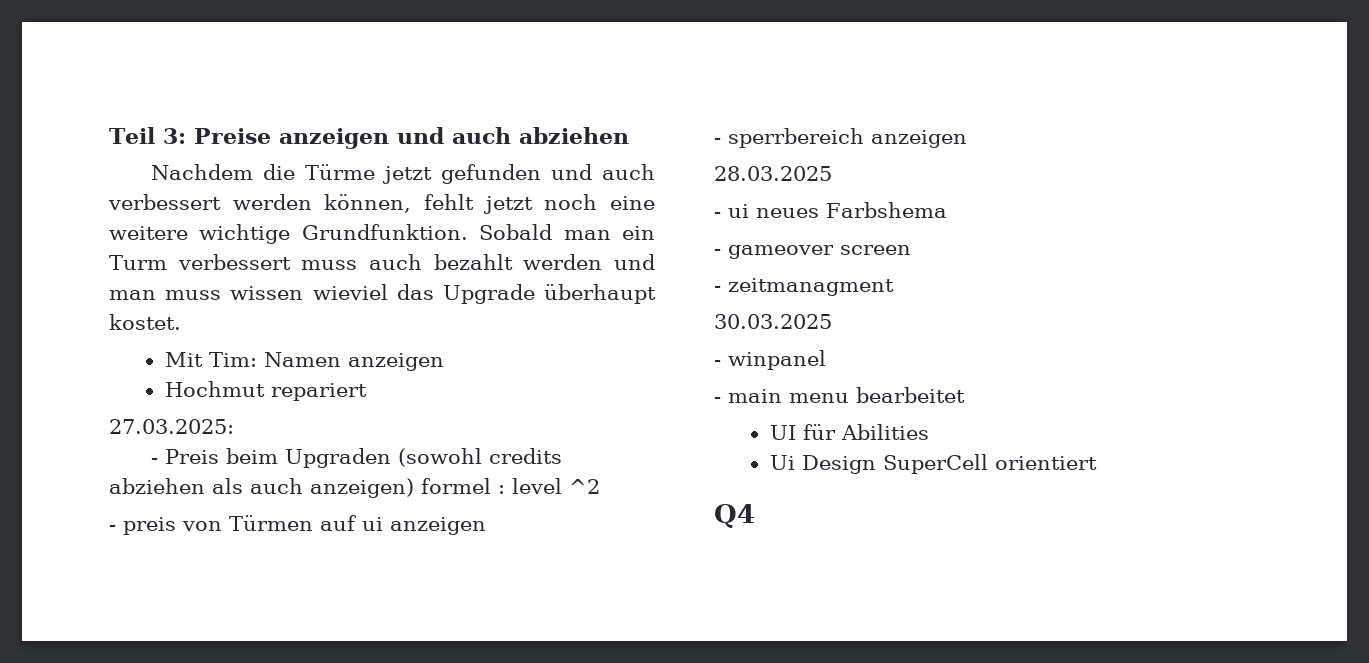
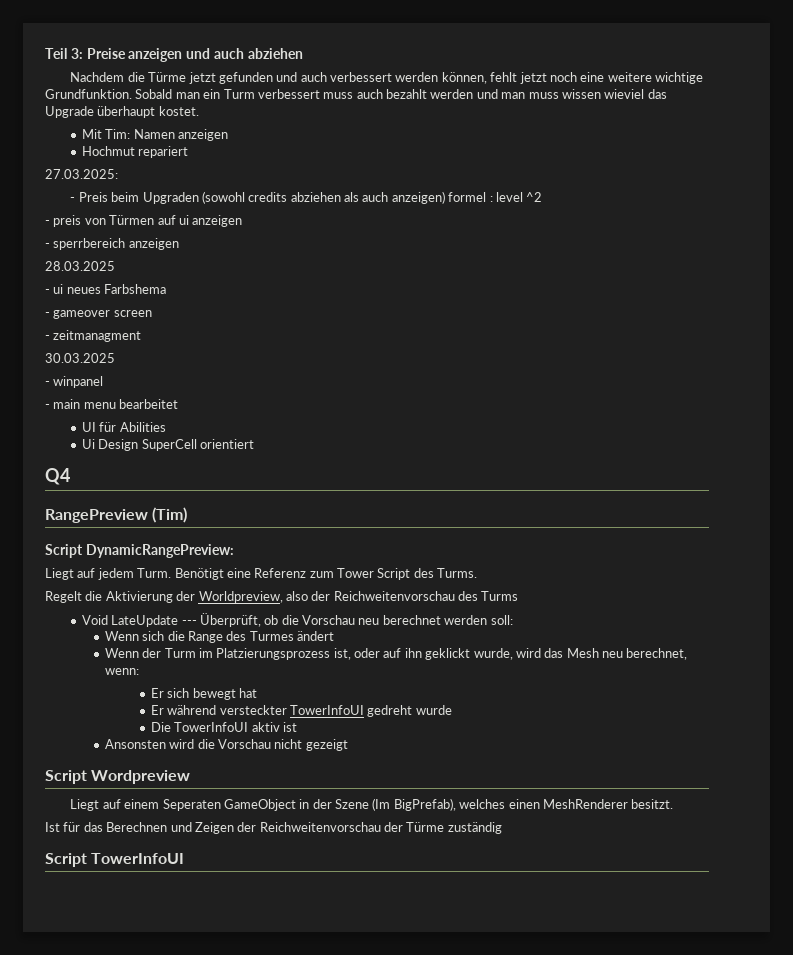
+ RangePreview (Tim)
+ Script DynamicRangePreview:
+ Liegt auf jedem Turm. Benötigt eine Referenz zum Tower Script des Turms.
+ Regelt die Aktivierung der Worldpreview, also der Reichweitenvorschau des Turms
+ Void LateUpdate --- Überprüft, ob die Vorschau neu berechnet werden soll:
+ Wenn sich die Range des Turmes ändert
+ Wenn der Turm im Platzierungsprozess ist, oder auf ihn geklickt wurde, wird das Mesh neu berechnet, wenn:
+ Er sich bewegt hat
+ Er während versteckter TowerInfoUI gedreht wurde
+ Die TowerInfoUI aktiv ist
+ Ansonsten wird die Vorschau nicht gezeigt
+ Script Wordpreview
+ Liegt auf einem Seperaten GameObject in der Szene (Im BigPrefab), welches einen MeshRenderer besitzt.
+ Ist für das Berechnen und Zeigen der Reichweitenvorschau der Türme zuständig
+ Script TowerInfoUI

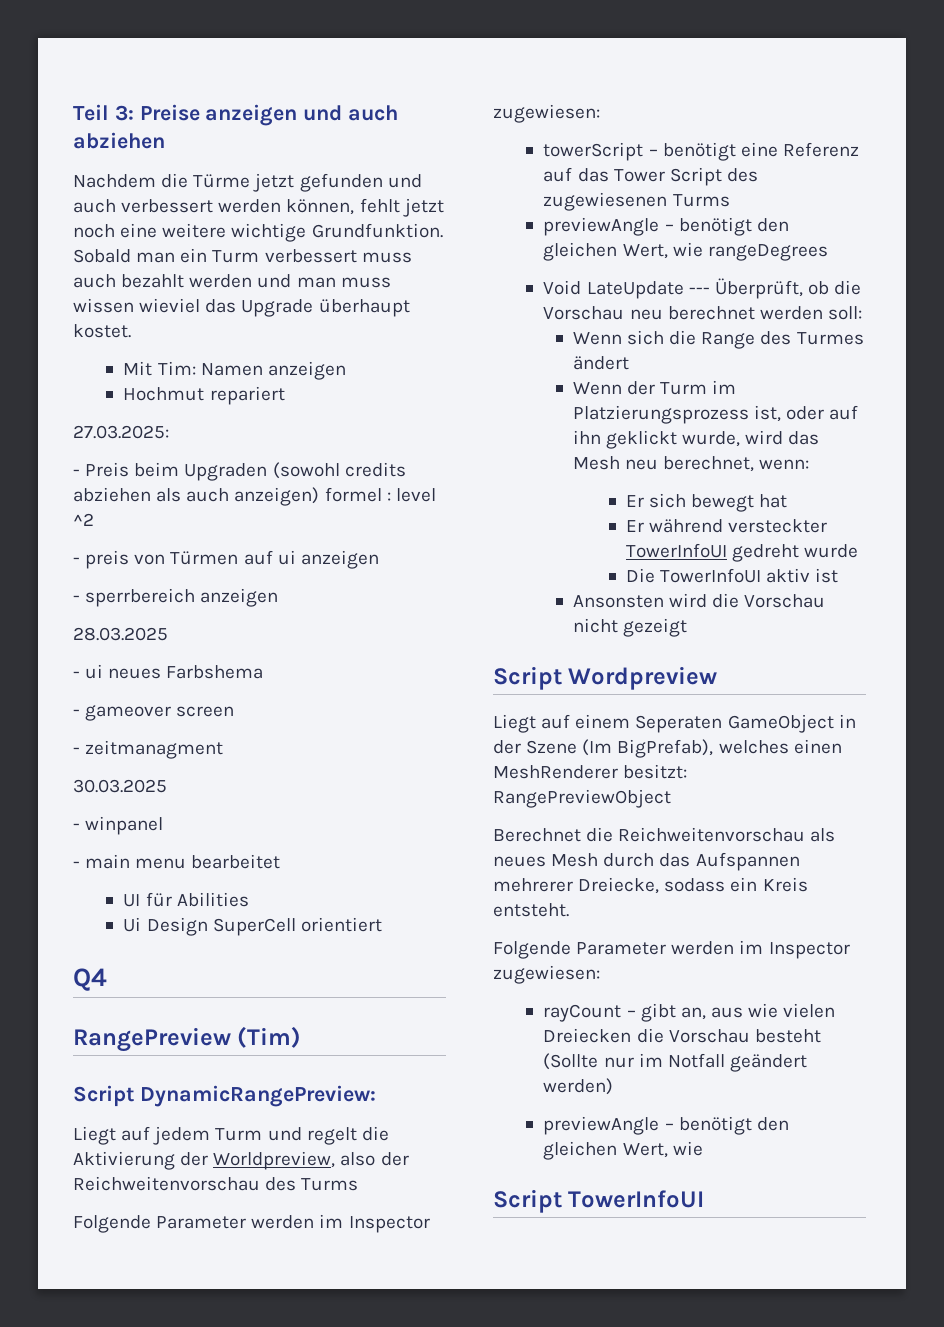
- Liegt auf jedem Turm. Benötigt eine Referenz zum Tower Script des Turms.
- Regelt die Aktivierung der Worldpreview, also der Reichweitenvorschau des Turms
+ Liegt auf jedem Turm und regelt die Aktivierung der Worldpreview, also der Reichweitenvorschau des Turms
+ Folgende Parameter werden im Inspector zugewiesen:
+ towerScript – benötigt eine Referenz auf das Tower Script des zugewiesenen Turms
+ previewAngle – benötigt den gleichen Wert, wie rangeDegrees
- Liegt auf einem Seperaten GameObject in der Szene (Im BigPrefab), welches einen MeshRenderer besitzt.
- Ist für das Berechnen und Zeigen der Reichweitenvorschau der Türme zuständig
+ Liegt auf einem Seperaten GameObject in der Szene (Im BigPrefab), welches einen MeshRenderer besitzt: RangePreviewObject
+ Berechnet die Reichweitenvorschau als neues Mesh durch das Aufspannen mehrerer Dreiecke, sodass ein Kreis entsteht.
+ Folgende Parameter werden im Inspector zugewiesen:
+ rayCount – gibt an, aus wie vielen Dreiecken die Vorschau besteht (Sollte nur im Notfall geändert werden)
+ previewAngle – benötigt den gleichen Wert, wie

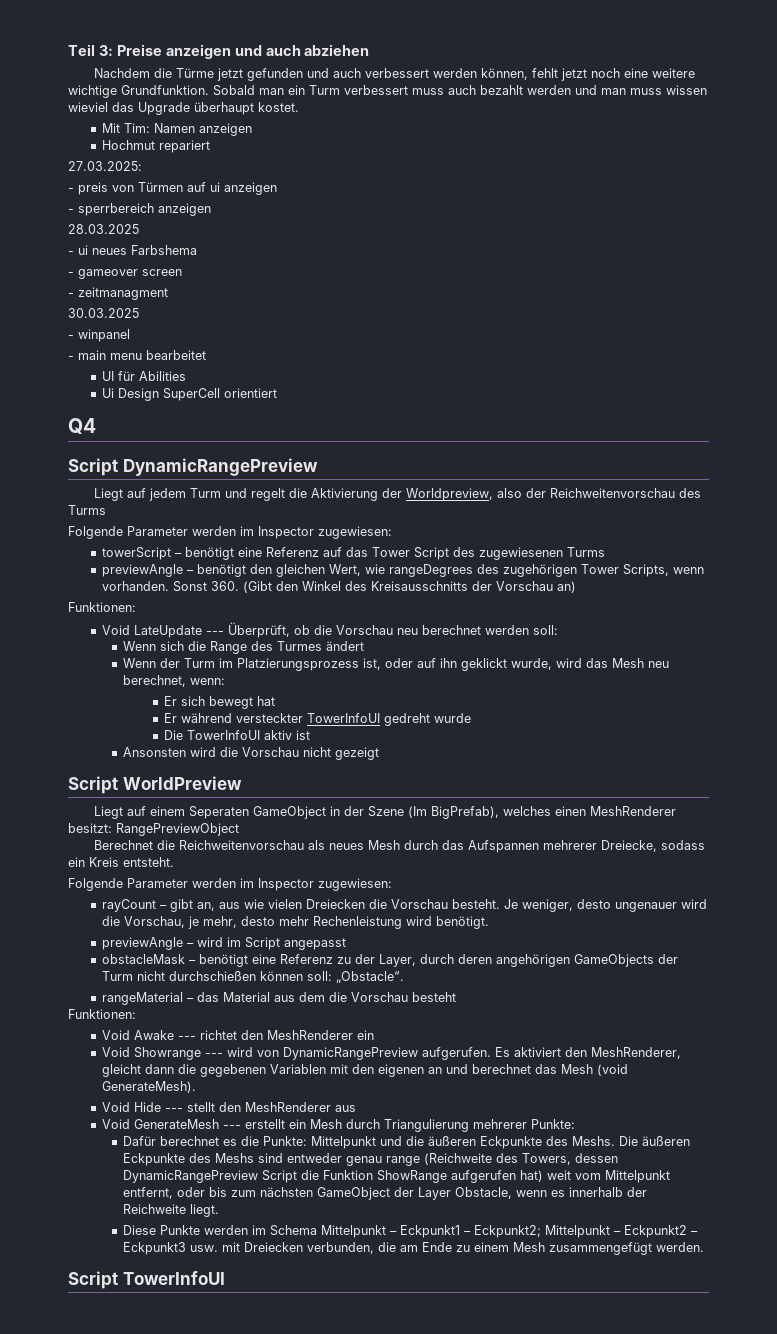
- - Preis beim Upgraden (sowohl credits abziehen als auch anzeigen) formel : level ^2
- RangePreview (Tim)
- Script DynamicRangePreview:
+ Script DynamicRangePreview
- previewAngle – benötigt den gleichen Wert, wie rangeDegrees
+ previewAngle – benötigt den gleichen Wert, wie rangeDegrees des zugehörigen Tower Scripts, wenn vorhanden. Sonst 360. (Gibt den Winkel des Kreisausschnitts der Vorschau an)
+ Funktionen:
- Script Wordpreview
+ Script WorldPreview
- rayCount – gibt an, aus wie vielen Dreiecken die Vorschau besteht (Sollte nur im Notfall geändert werden)
- previewAngle – benötigt den gleichen Wert, wie
+ rayCount – gibt an, aus wie vielen Dreiecken die Vorschau besteht. Je weniger, desto ungenauer wird die Vorschau, je mehr, desto mehr Rechenleistung wird benötigt.
+ previewAngle – wird im Script angepasst
+ obstacleMask – benötigt eine Referenz zu der Layer, durch deren angehörigen GameObjects der Turm nicht durchschießen können soll: „Obstacle“.
+ rangeMaterial – das Material aus dem die Vorschau besteht
+ Funktionen:
+ Void Awake --- richtet den MeshRenderer ein
+ Void Showrange --- wird von DynamicRangePreview aufgerufen. Es aktiviert den MeshRenderer, gleicht dann die gegebenen Variablen mit den eigenen an und berechnet das Mesh (void GenerateMesh).
+ Void Hide --- stellt den MeshRenderer aus
+ Void GenerateMesh --- erstellt ein Mesh durch Triangulierung mehrerer Punkte:
+ Dafür berechnet es die Punkte: Mittelpunkt und die äußeren Eckpunkte des Meshs. Die äußeren Eckpunkte des Meshs sind entweder genau range (Reichweite des Towers, dessen DynamicRangePreview Script die Funktion ShowRange aufgerufen hat) weit vom Mittelpunkt entfernt, oder bis zum nächsten GameObject der Layer Obstacle, wenn es innerhalb der Reichweite liegt.
+ Diese Punkte werden im Schema Mittelpunkt – Eckpunkt1 – Eckpunkt2; Mittelpunkt – Eckpunkt2 – Eckpunkt3 usw. mit Dreiecken verbunden, die am Ende zu einem Mesh zusammengefügt werden.

